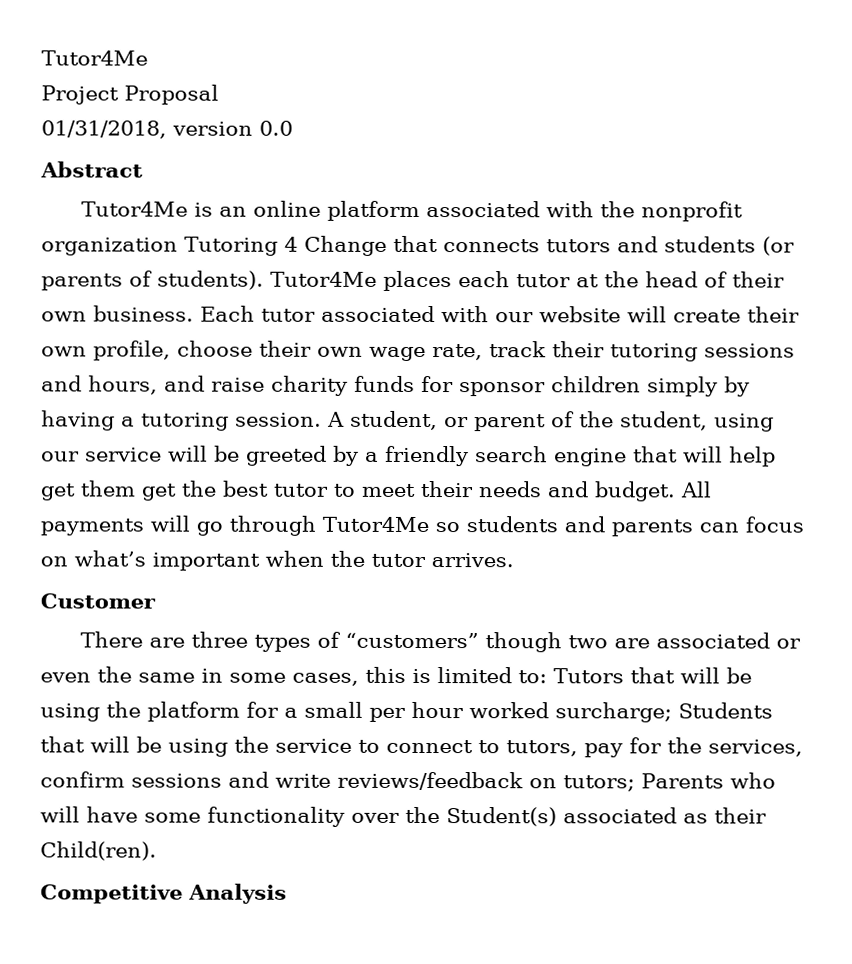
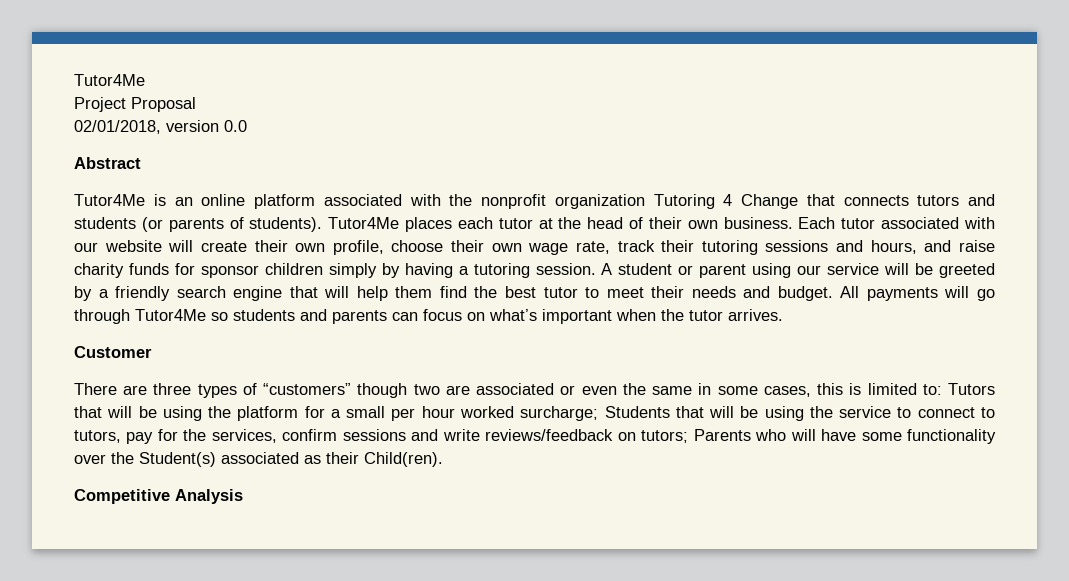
- 01/31/2018, version 0.0
+ 02/01/2018, version 0.0
- A student, or parent of the student, using our service will be greeted by a friendly search engine that will help get them get the best tutor to meet their needs and budget.
+ A student or parent using our service will be greeted by a friendly search engine that will help them find the best tutor to meet their needs and budget.

